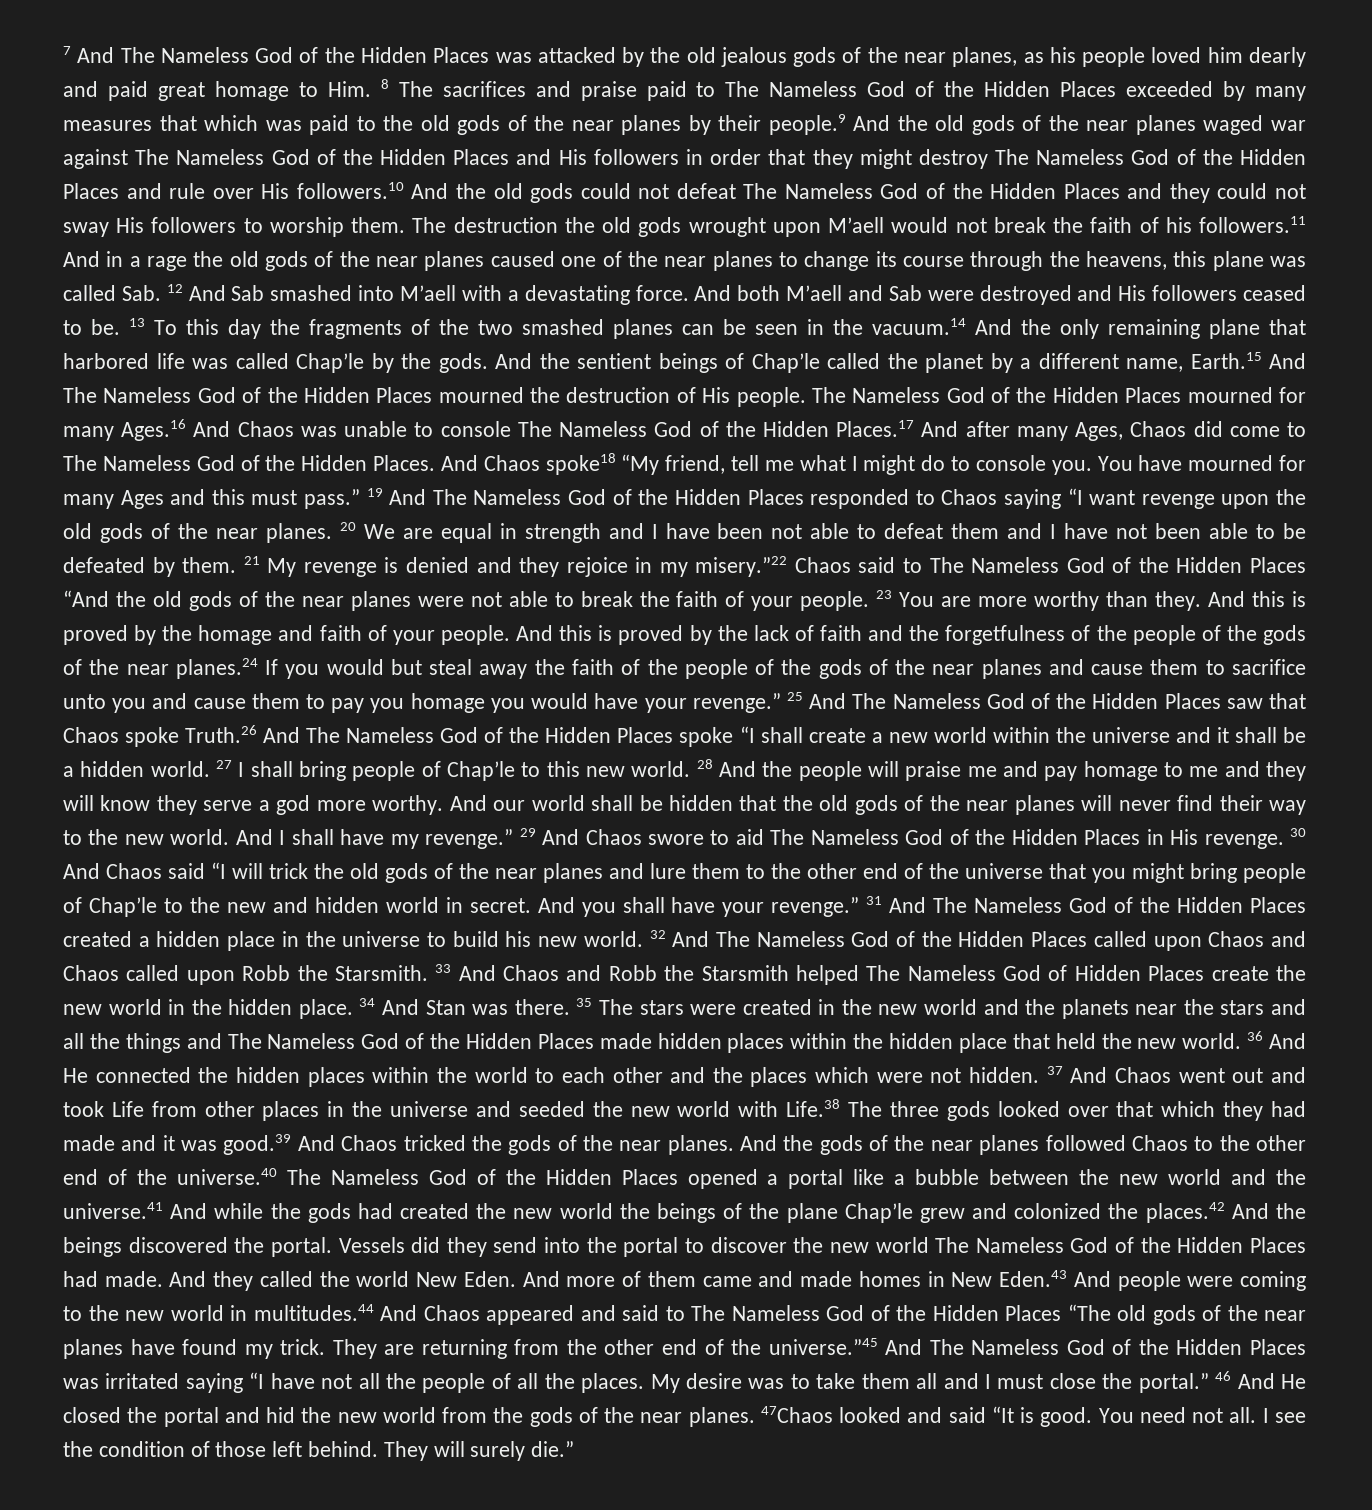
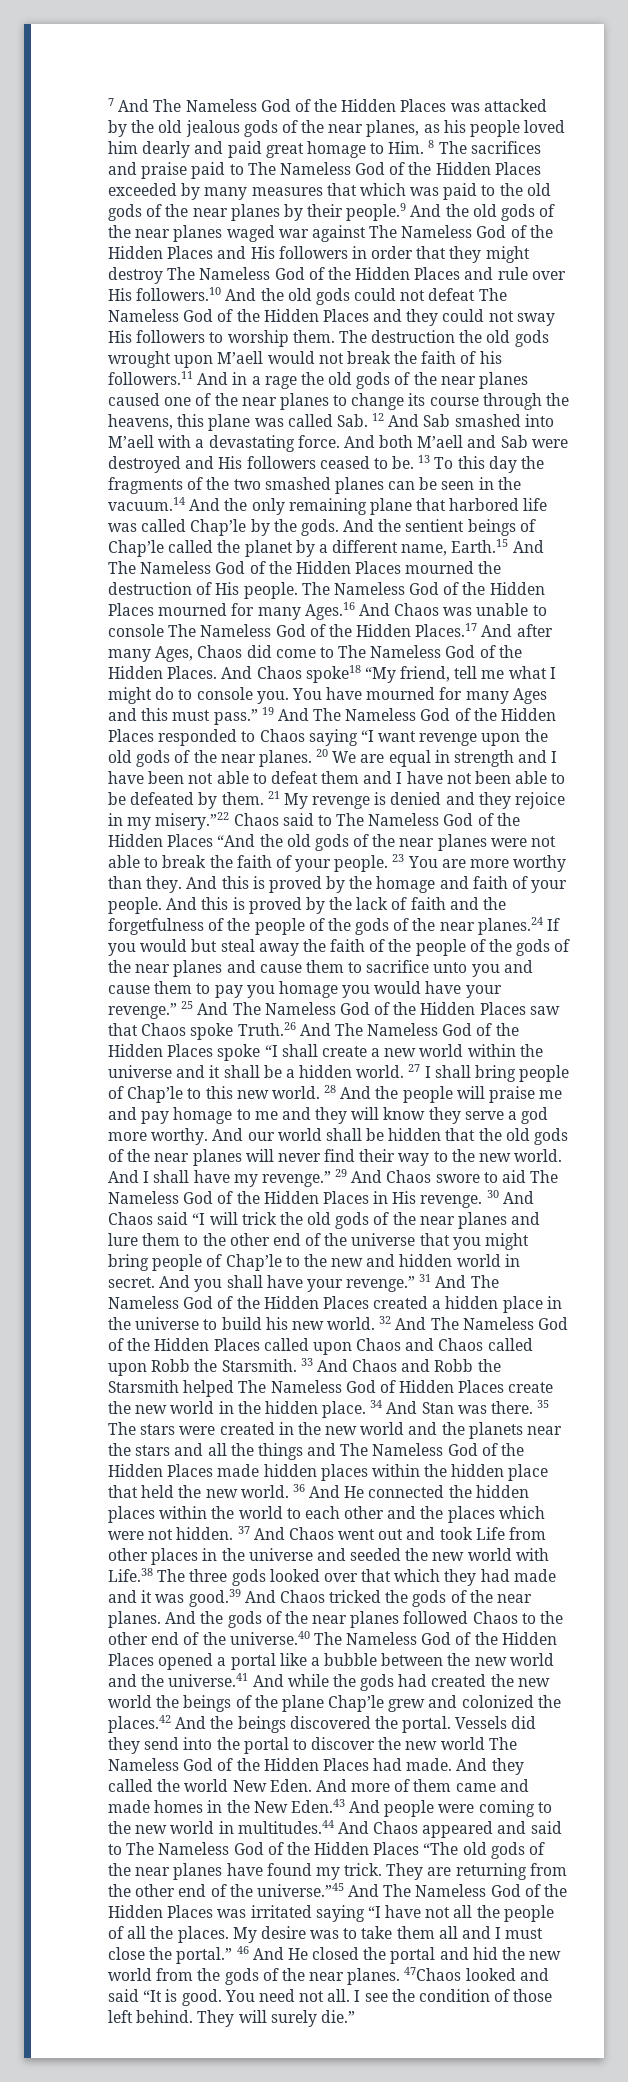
- And more of them came and made homes in New Eden.43 And people were coming to the new world in multitudes.44 And Chaos appeared and said to The Nameless God of the Hidden Places “The old gods of the near planes have found my trick.
+ And more of them came and made homes in the New Eden.43 And people were coming to the new world in multitudes.44 And Chaos appeared and said to The Nameless God of the Hidden Places “The old gods of the near planes have found my trick.

